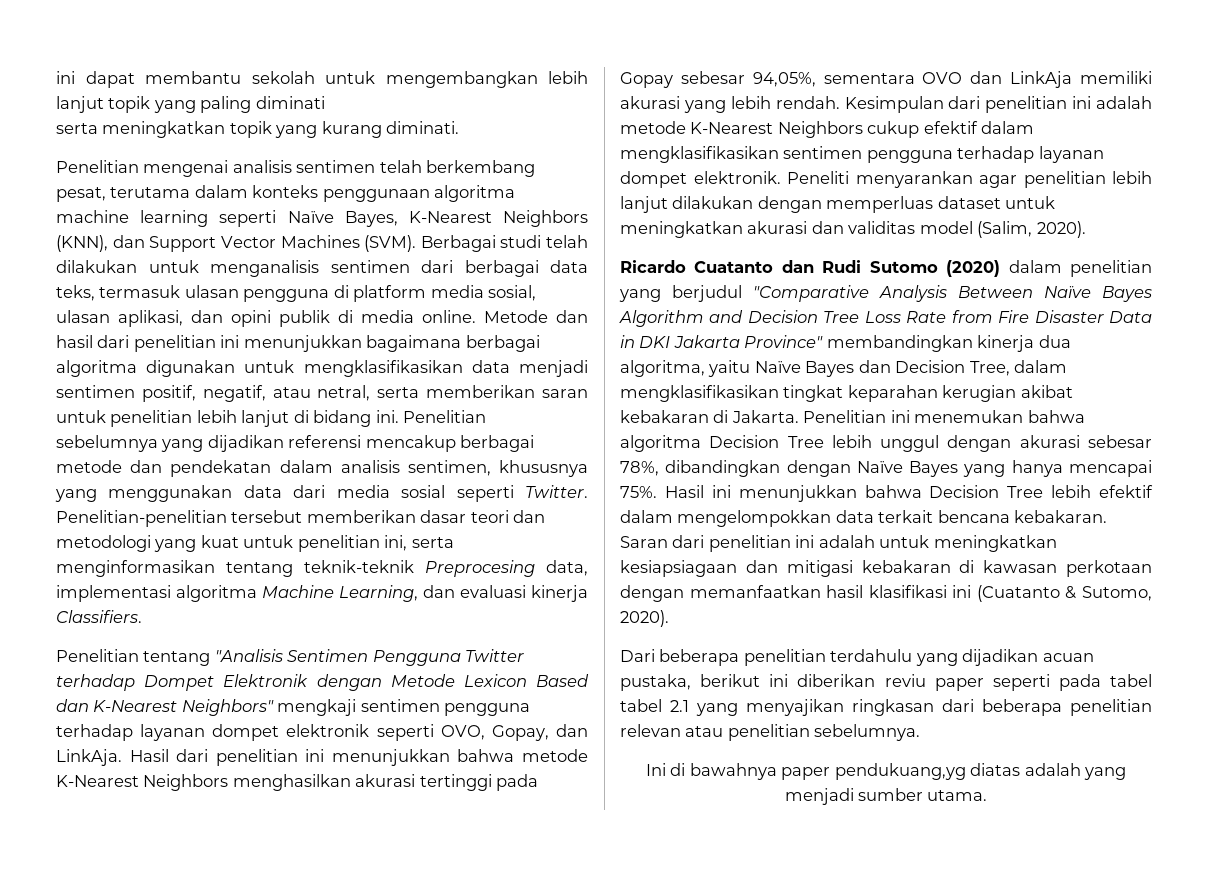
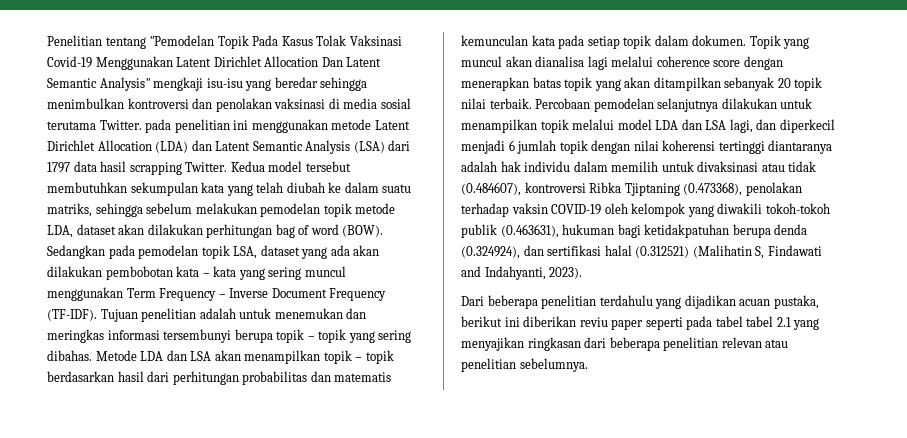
- ini dapat membantu sekolah untuk mengembangkan lebih lanjut topik yang paling diminati
- serta meningkatkan topik yang kurang diminati.
- Penelitian mengenai analisis sentimen telah berkembang pesat, terutama dalam konteks penggunaan algoritma machine learning seperti Naïve Bayes, K-Nearest Neighbors (KNN), dan Support Vector Machines (SVM). Berbagai studi telah dilakukan untuk menganalisis sentimen dari berbagai data teks, termasuk ulasan pengguna di platform media sosial, ulasan aplikasi, dan opini publik di media online. Metode dan hasil dari penelitian ini menunjukkan bagaimana berbagai algoritma digunakan untuk mengklasifikasikan data menjadi sentimen positif, negatif, atau netral, serta memberikan saran untuk penelitian lebih lanjut di bidang ini. Penelitian sebelumnya yang dijadikan referensi mencakup berbagai metode dan pendekatan dalam analisis sentimen, khususnya yang menggunakan data dari media sosial seperti Twitter. Penelitian-penelitian tersebut memberikan dasar teori dan metodologi yang kuat untuk penelitian ini, serta menginformasikan tentang teknik-teknik Preprocesing data, implementasi algoritma Machine Learning, dan evaluasi kinerja Classifiers.
- Penelitian tentang "Analisis Sentimen Pengguna Twitter terhadap Dompet Elektronik dengan Metode Lexicon Based dan K-Nearest Neighbors" mengkaji sentimen pengguna terhadap layanan dompet elektronik seperti OVO, Gopay, dan LinkAja. Hasil dari penelitian ini menunjukkan bahwa metode K-Nearest Neighbors menghasilkan akurasi tertinggi pada Gopay sebesar 94,05%, sementara OVO dan LinkAja memiliki akurasi yang lebih rendah. Kesimpulan dari penelitian ini adalah metode K-Nearest Neighbors cukup efektif dalam mengklasifikasikan sentimen pengguna terhadap layanan dompet elektronik. Peneliti menyarankan agar penelitian lebih lanjut dilakukan dengan memperluas dataset untuk meningkatkan akurasi dan validitas model (Salim, 2020).
- Ricardo Cuatanto dan Rudi Sutomo (2020) dalam penelitian yang berjudul "Comparative Analysis Between Naïve Bayes Algorithm and Decision Tree Loss Rate from Fire Disaster Data in DKI Jakarta Province" membandingkan kinerja dua algoritma, yaitu Naïve Bayes dan Decision Tree, dalam mengklasifikasikan tingkat keparahan kerugian akibat kebakaran di Jakarta. Penelitian ini menemukan bahwa algoritma Decision Tree lebih unggul dengan akurasi sebesar 78%, dibandingkan dengan Naïve Bayes yang hanya mencapai 75%. Hasil ini menunjukkan bahwa Decision Tree lebih efektif dalam mengelompokkan data terkait bencana kebakaran. Saran dari penelitian ini adalah untuk meningkatkan kesiapsiagaan dan mitigasi kebakaran di kawasan perkotaan dengan memanfaatkan hasil klasifikasi ini (Cuatanto & Sutomo, 2020).
+ Penelitian tentang "Pemodelan Topik Pada Kasus Tolak Vaksinasi Covid-19 Menggunakan Latent Dirichlet Allocation Dan Latent Semantic Analysis" mengkaji isu-isu yang beredar sehingga menimbulkan kontroversi dan penolakan vaksinasi di media sosial terutama Twitter. pada penelitian ini menggunakan metode Latent Dirichlet Allocation (LDA) dan Latent Semantic Analysis (LSA) dari 1797 data hasil scrapping Twitter. Kedua model tersebut membutuhkan sekumpulan kata yang telah diubah ke dalam suatu matriks, sehingga sebelum melakukan pemodelan topik metode LDA, dataset akan dilakukan perhitungan bag of word (BOW). Sedangkan pada pemodelan topik LSA, dataset yang ada akan dilakukan pembobotan kata – kata yang sering muncul menggunakan Term Frequency – Inverse Document Frequency (TF-IDF). Tujuan penelitian adalah untuk menemukan dan meringkas informasi tersembunyi berupa topik – topik yang sering dibahas. Metode LDA dan LSA akan menampilkan topik – topik berdasarkan hasil dari perhitungan probabilitas dan matematis kemunculan kata pada setiap topik dalam dokumen. Topik yang muncul akan dianalisa lagi melalui coherence score dengan menerapkan batas topik yang akan ditampilkan sebanyak 20 topik nilai terbaik. Percobaan pemodelan selanjutnya dilakukan untuk menampilkan topik melalui model LDA dan LSA lagi, dan diperkecil menjadi 6 jumlah topik dengan nilai koherensi tertinggi diantaranya adalah hak individu dalam memilih untuk divaksinasi atau tidak (0.484607), kontroversi Ribka Tjiptaning (0.473368), penolakan terhadap vaksin COVID-19 oleh kelompok yang diwakili tokoh-tokoh publik (0.463631), hukuman bagi ketidakpatuhan berupa denda (0.324924), dan sertifikasi halal (0.312521) (Malihatin S, Findawati and Indahyanti, 2023).
- Ini di bawahnya paper pendukuang,yg diatas adalah yang menjadi sumber utama.

